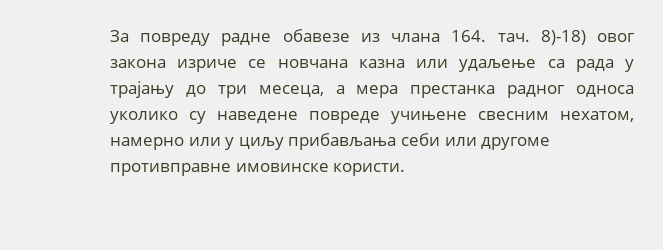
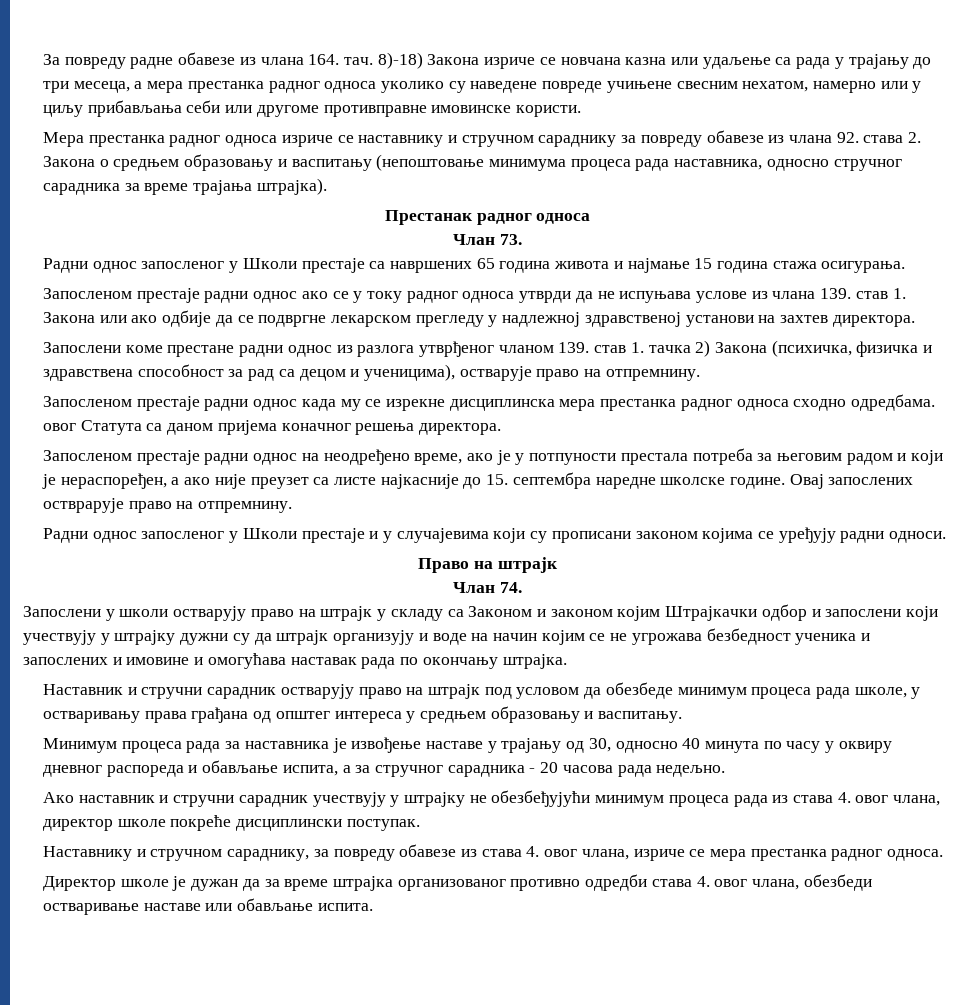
- 8)-18) овог закона изриче се новчана казна или удаљење са рада у трајању до три месеца, а мера престанка радног односа уколико су наведене повреде учињене свесним нехатом, намерно или у циљу прибављања себи или другоме противправне имовинске користи.
+ 8)-18) Закона изриче се новчана казна или удаљење са рада у трајању до три месеца, а мера престанка радног односа уколико су наведене повреде учињене свесним нехатом, намерно или у циљу прибављања себи или другоме противправне имовинске користи.
+ Мера престанка радног односа изриче се наставнику и стручном сараднику за повреду обавезе из члана 92. става 2. Закона о средњем образовању и васпитању (непоштовање минимума процеса рада наставника, односно стручног сарадника за време трајања штрајка).
+ Престанак радног односа
+ Члан 73.
+ Радни однос запосленог у Школи престаје са навршених 65 година живота и најмање 15 година стажа осигурања.
+ Запосленом престаје радни однос ако се у току радног односа утврди да не испуњава услове из члана 139. став 1. Закона или ако одбије да се подвргне лекарском прегледу у надлежној здравственој установи на захтев директора.
+ Запослени коме престане радни однос из разлога утврђеног чланом 139. став 1. тачка 2) Закона (психичка, физичка и здравствена способност за рад са децом и ученицима), остварује право на отпремнину.
+ Запосленом престаје радни однос када му се изрекне дисциплинска мера престанка радног односа сходно одредбама. овог Статута са даном пријема коначног решења директора.
+ Запосленом престаје радни однос на неодређено време, ако је у потпуности престала потреба за његовим радом и који је нераспоређен, а ако није преузет са листе најкасније до 15. септембра наредне школске године. Овај запослених остврарује право на отпремнину.
+ Радни однос запосленог у Школи престаје и у случајевима који су прописани законом којима се уређују радни односи.
+ Право на штрајк
+ Члан 74.
+ Запослени у школи остварују право на штрајк у складу са Законом и законом којим Штрајкачки одбор и запослени који учествују у штрајку дужни су да штрајк организују и воде на начин којим се не угрожава безбедност ученика и запослених и имовине и омогућава наставак рада по окончању штрајка.
+ Наставник и стручни сарадник остварују право на штрајк под условом да обезбеде минимум процеса рада школе, у остваривању права грађана од општег интереса у средњем образовању и васпитању.
+ Минимум процеса рада за наставника је извођење наставе у трајању од 30, односно 40 минута по часу у оквиру дневног распореда и обављање испита, а за стручног сарадника - 20 часова рада недељно.
+ Ако наставник и стручни сарадник учествују у штрајку не обезбеђујући минимум процеса рада из става 4. овог члана, директор школе покреће дисциплински поступак.
+ Наставнику и стручном сараднику, за повреду обавезе из става 4. овог члана, изриче се мера престанка радног односа.
+ Директор школе је дужан да за време штрајка организованог противно одредби става 4. овог члана, обезбеди остваривање наставе или обављање испита.

